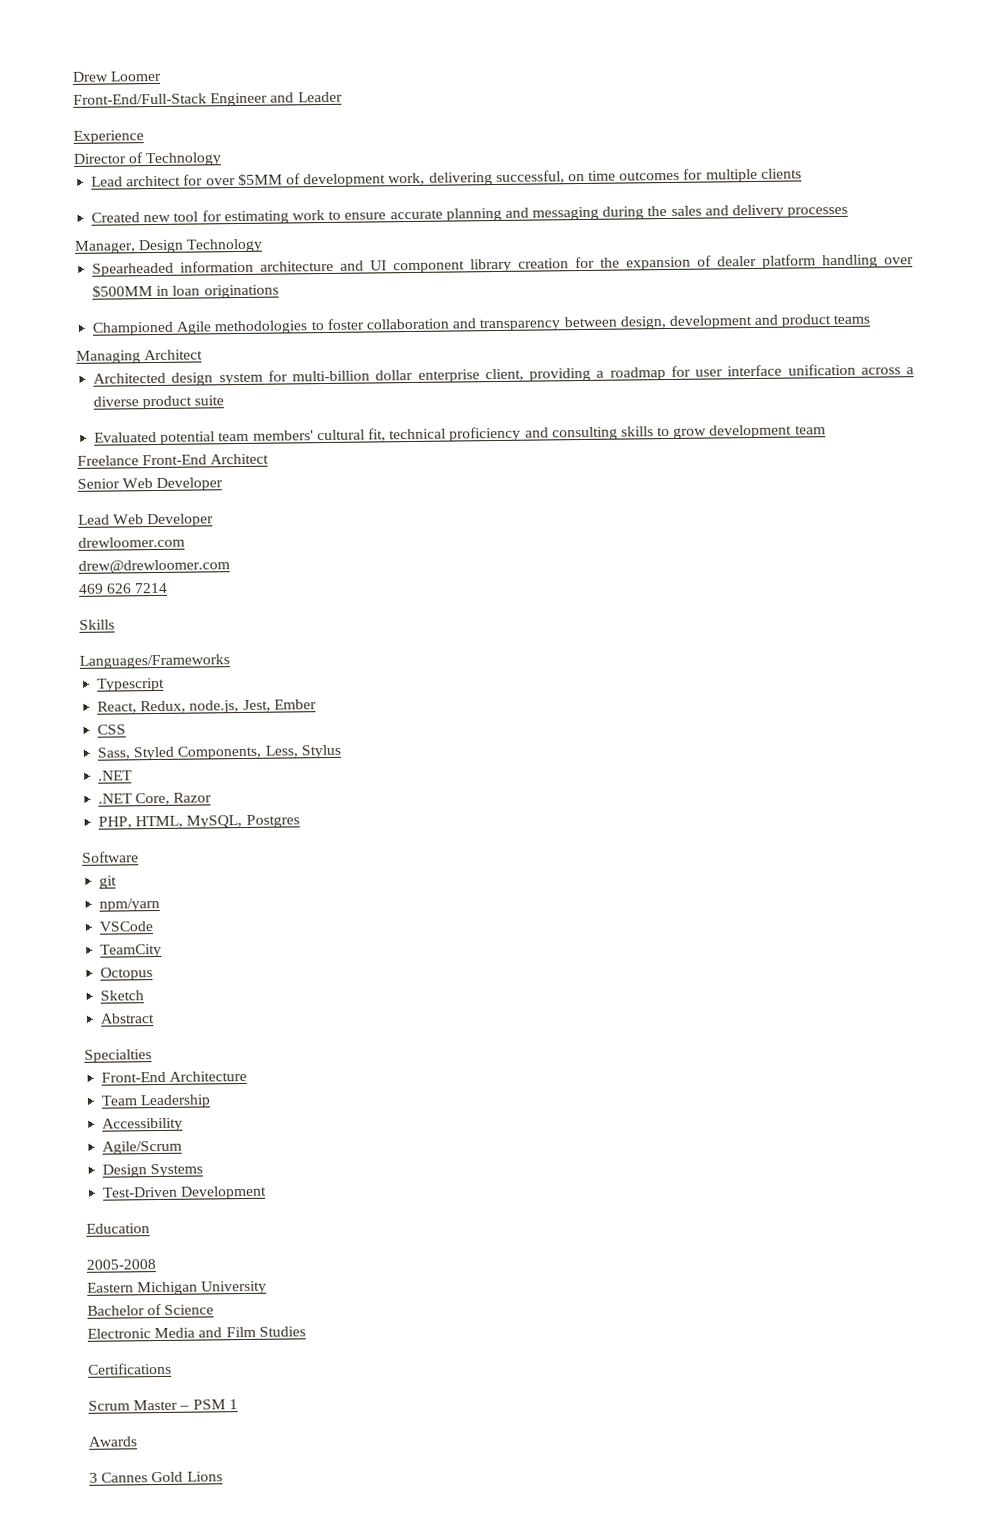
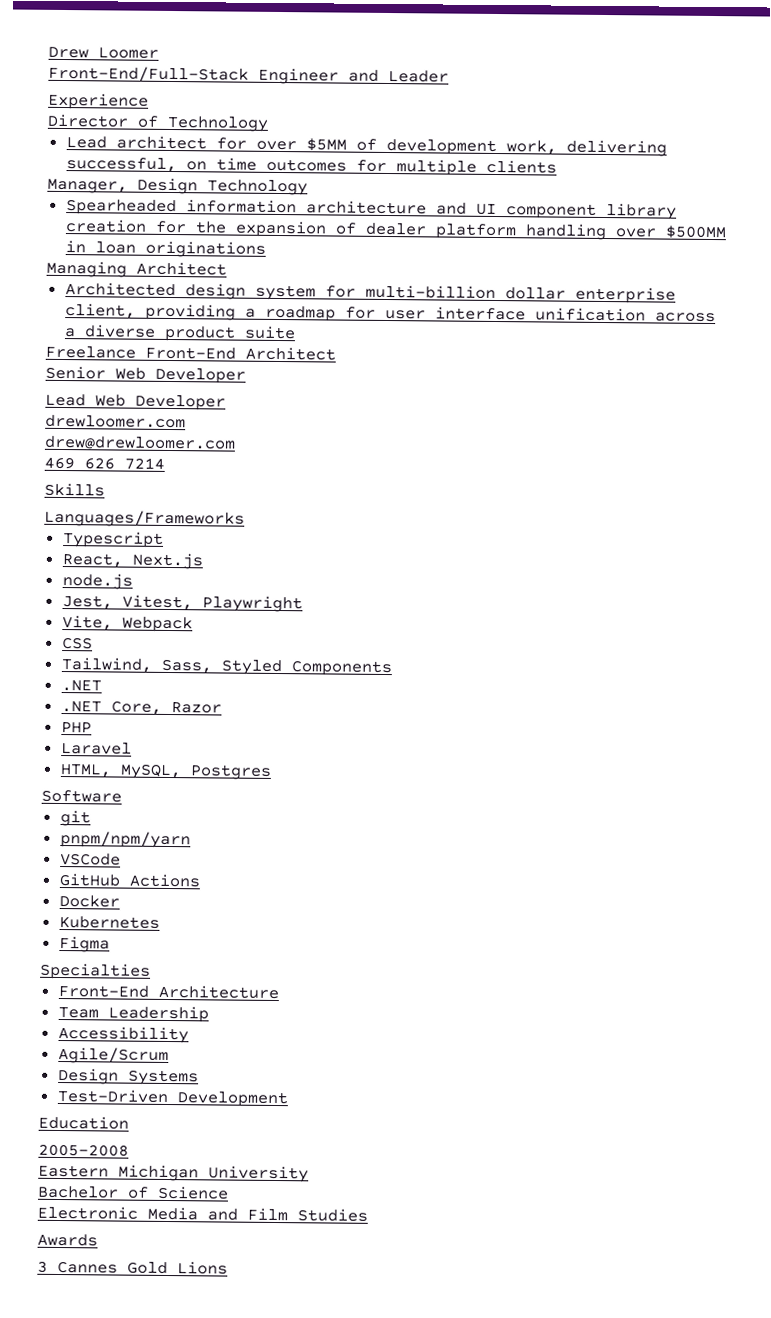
- Created new tool for estimating work to ensure accurate planning and messaging during the sales and delivery processes
- Championed Agile methodologies to foster collaboration and transparency between design, development and product teams
- Evaluated potential team members' cultural fit, technical proficiency and consulting skills to grow development team
- React, Redux, node.js, Jest, Ember
+ React, Next.js
+ node.js
+ Jest, Vitest, Playwright
+ Vite, Webpack
- Sass, Styled Components, Less, Stylus
+ Tailwind, Sass, Styled Components
- PHP, HTML, MySQL, Postgres
+ PHP
+ Laravel
+ HTML, MySQL, Postgres
- npm/yarn
+ pnpm/npm/yarn
- TeamCity
- Octopus
- Sketch
- Abstract
+ GitHub Actions
+ Docker
+ Kubernetes
+ Figma
- Certifications
- Scrum Master – PSM 1

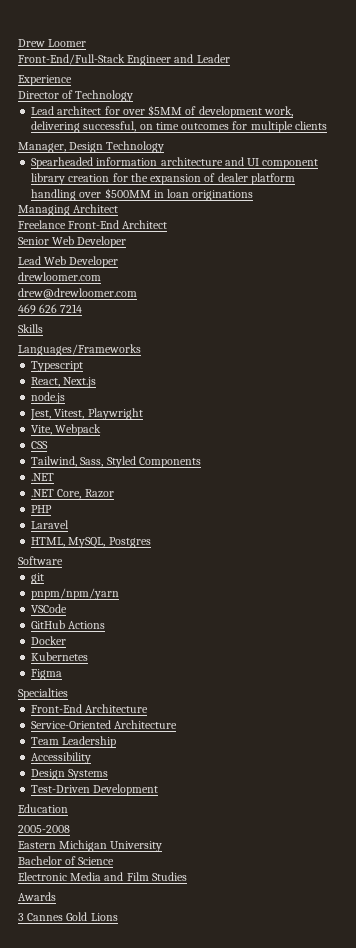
- Architected design system for multi-billion dollar enterprise client, providing a roadmap for user interface unification across a diverse product suite
+ Service-Oriented Architecture
- Agile/Scrum

